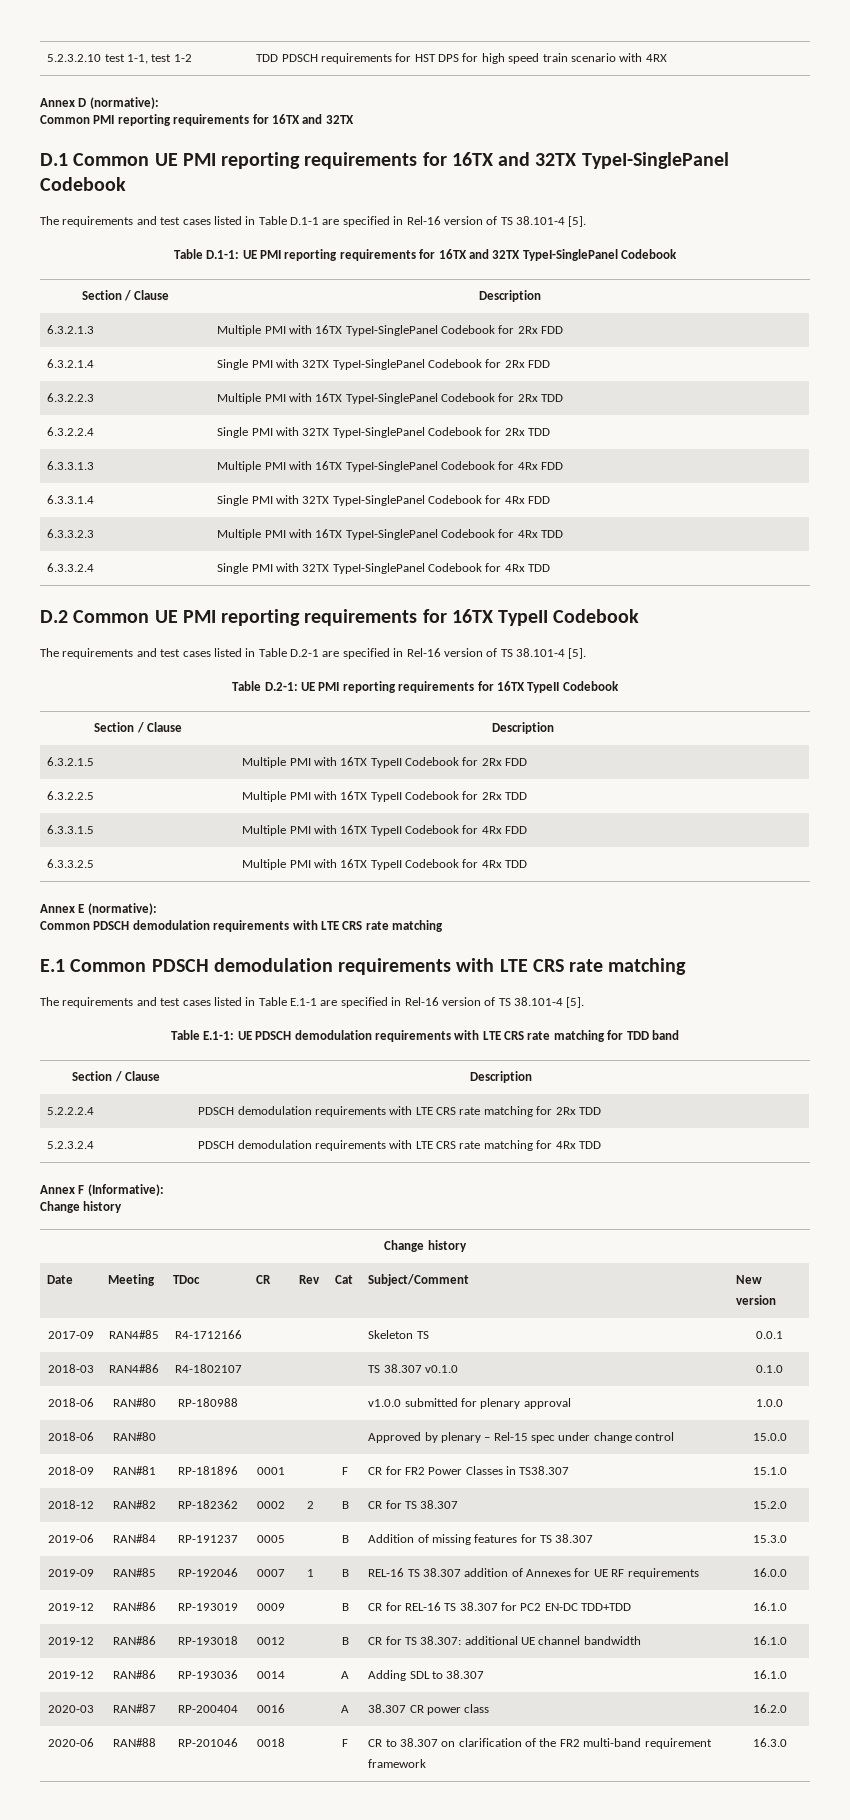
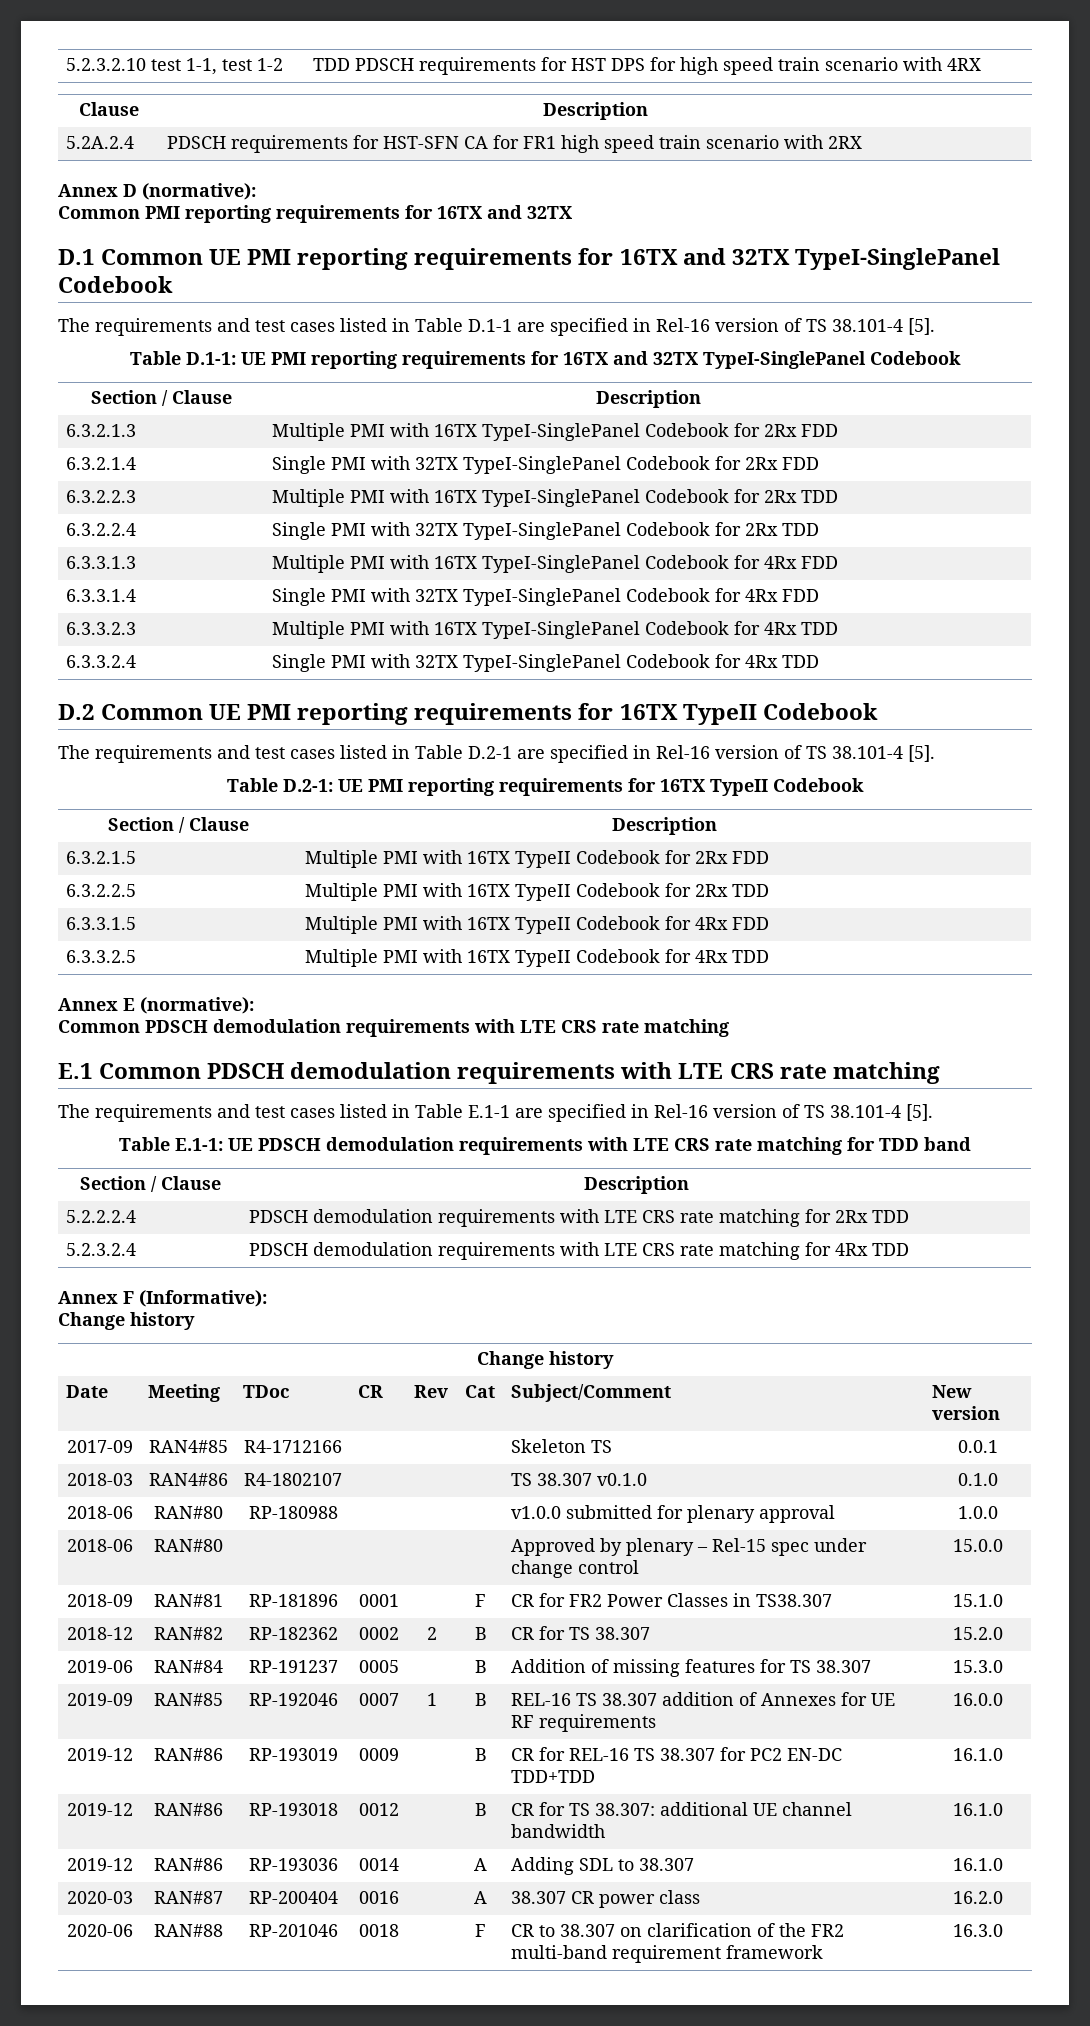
  5.2.3.2.10 test 1-1, test 1-2 | TDD PDSCH requirements for HST DPS for high speed train scenario with 4RX
+ Clause | Description
+ 5.2A.2.4 | PDSCH requirements for HST-SFN CA for FR1 high speed train scenario with 2RX

